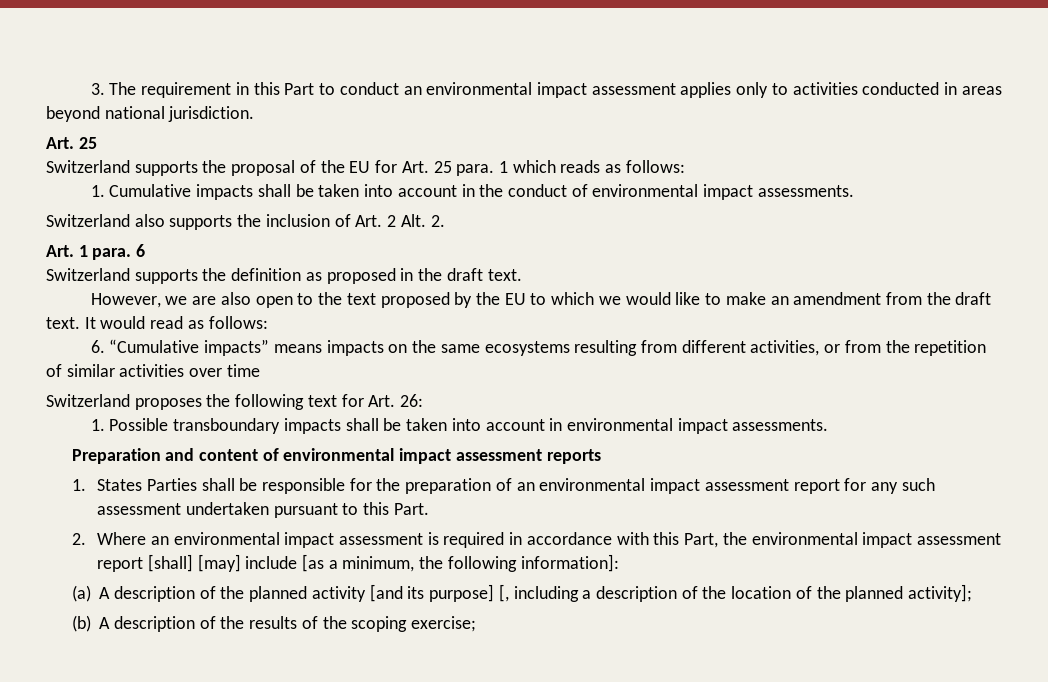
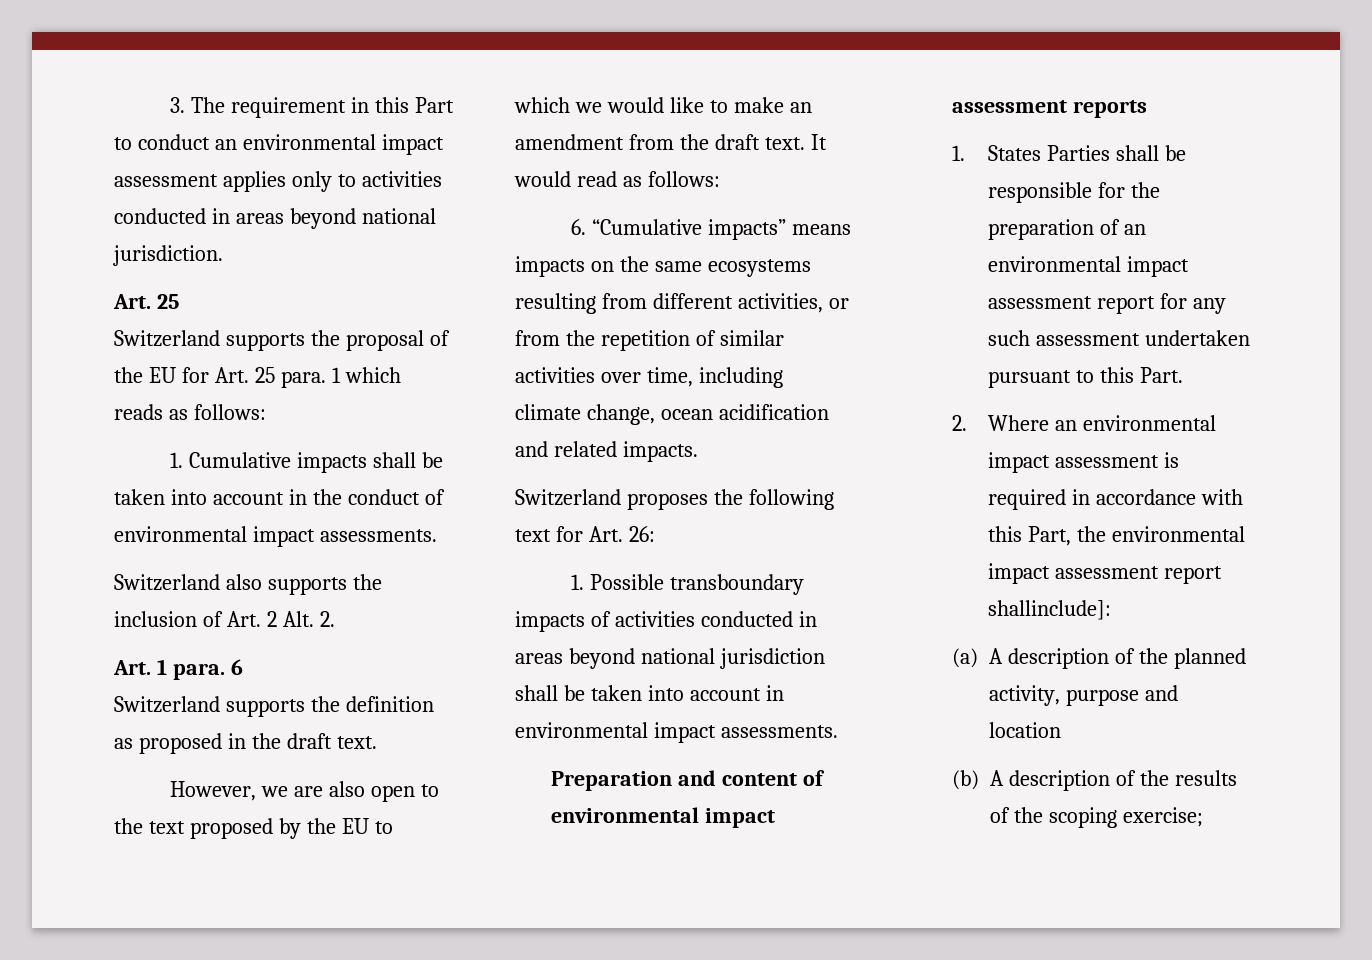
- 6. “Cumulative impacts” means impacts on the same ecosystems resulting from different activities, or from the repetition of similar activities over time
+ 6. “Cumulative impacts” means impacts on the same ecosystems resulting from different activities, or from the repetition of similar activities over time, including climate change, ocean acidification and related impacts.
- 1. Possible transboundary impacts shall be taken into account in environmental impact assessments.
+ 1. Possible transboundary impacts of activities conducted in areas beyond national jurisdiction shall be taken into account in environmental impact assessments.
- 2. Where an environmental impact assessment is required in accordance with this Part, the environmental impact assessment report [shall] [may] include [as a minimum, the following information]:
+ 2. Where an environmental impact assessment is required in accordance with this Part, the environmental impact assessment report shallinclude]:
- (a) A description of the planned activity [and its purpose] [, including a description of the location of the planned activity];
+ (a) A description of the planned activity, purpose and location

